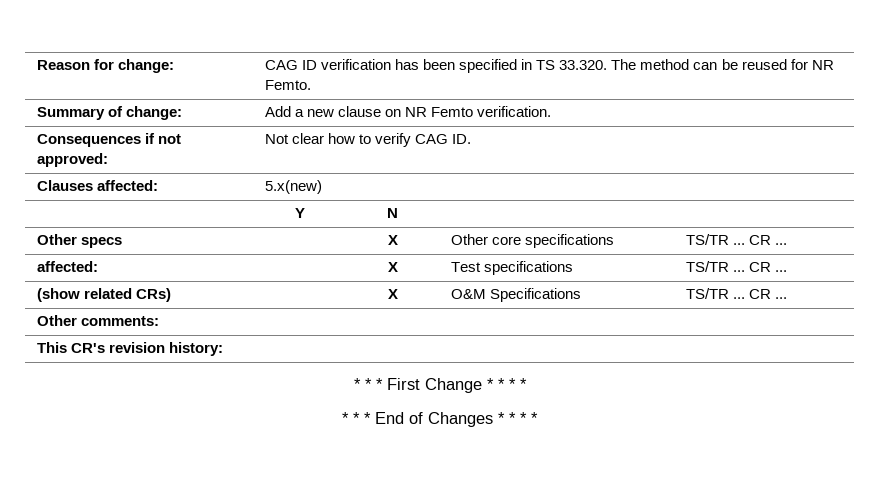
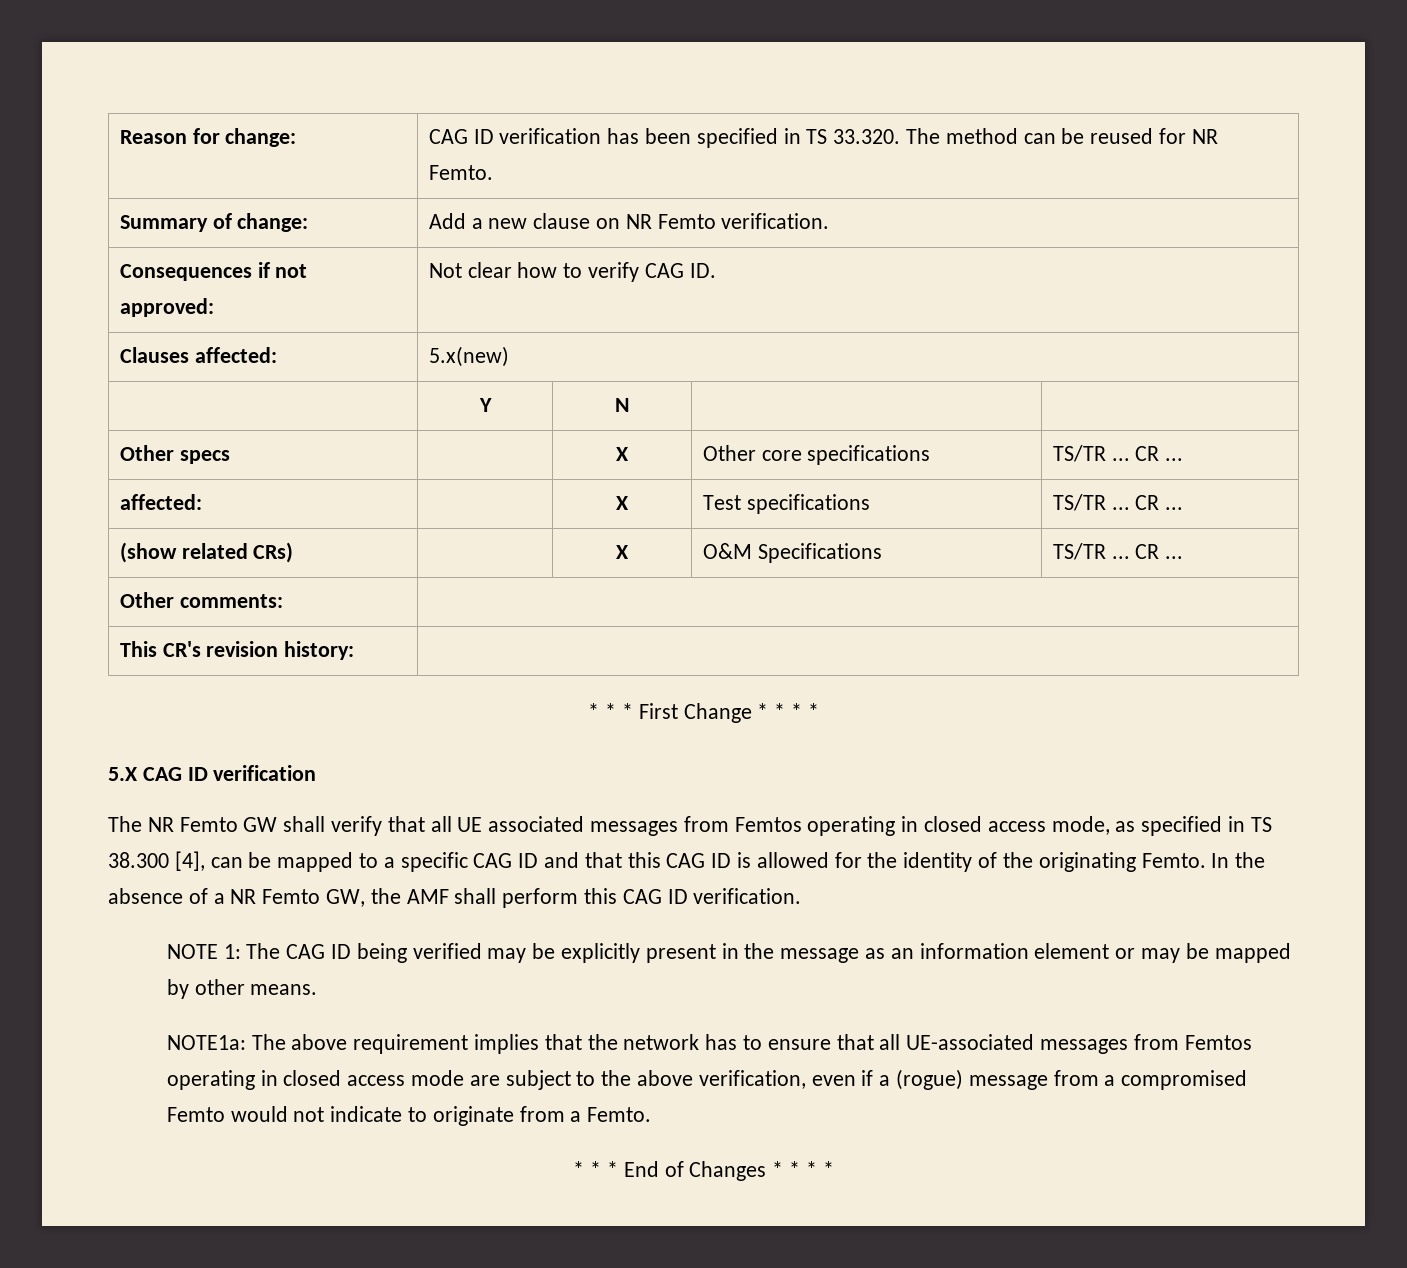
+ 5.X CAG ID verification
+ The NR Femto GW shall verify that all UE associated messages from Femtos operating in closed access mode, as specified in TS 38.300 [4], can be mapped to a specific CAG ID and that this CAG ID is allowed for the identity of the originating Femto. In the absence of a NR Femto GW, the AMF shall perform this CAG ID verification.
+ NOTE 1: The CAG ID being verified may be explicitly present in the message as an information element or may be mapped by other means.
+ NOTE1a: The above requirement implies that the network has to ensure that all UE-associated messages from Femtos operating in closed access mode are subject to the above verification, even if a (rogue) message from a compromised Femto would not indicate to originate from a Femto.

